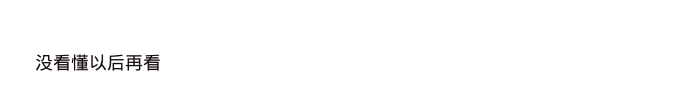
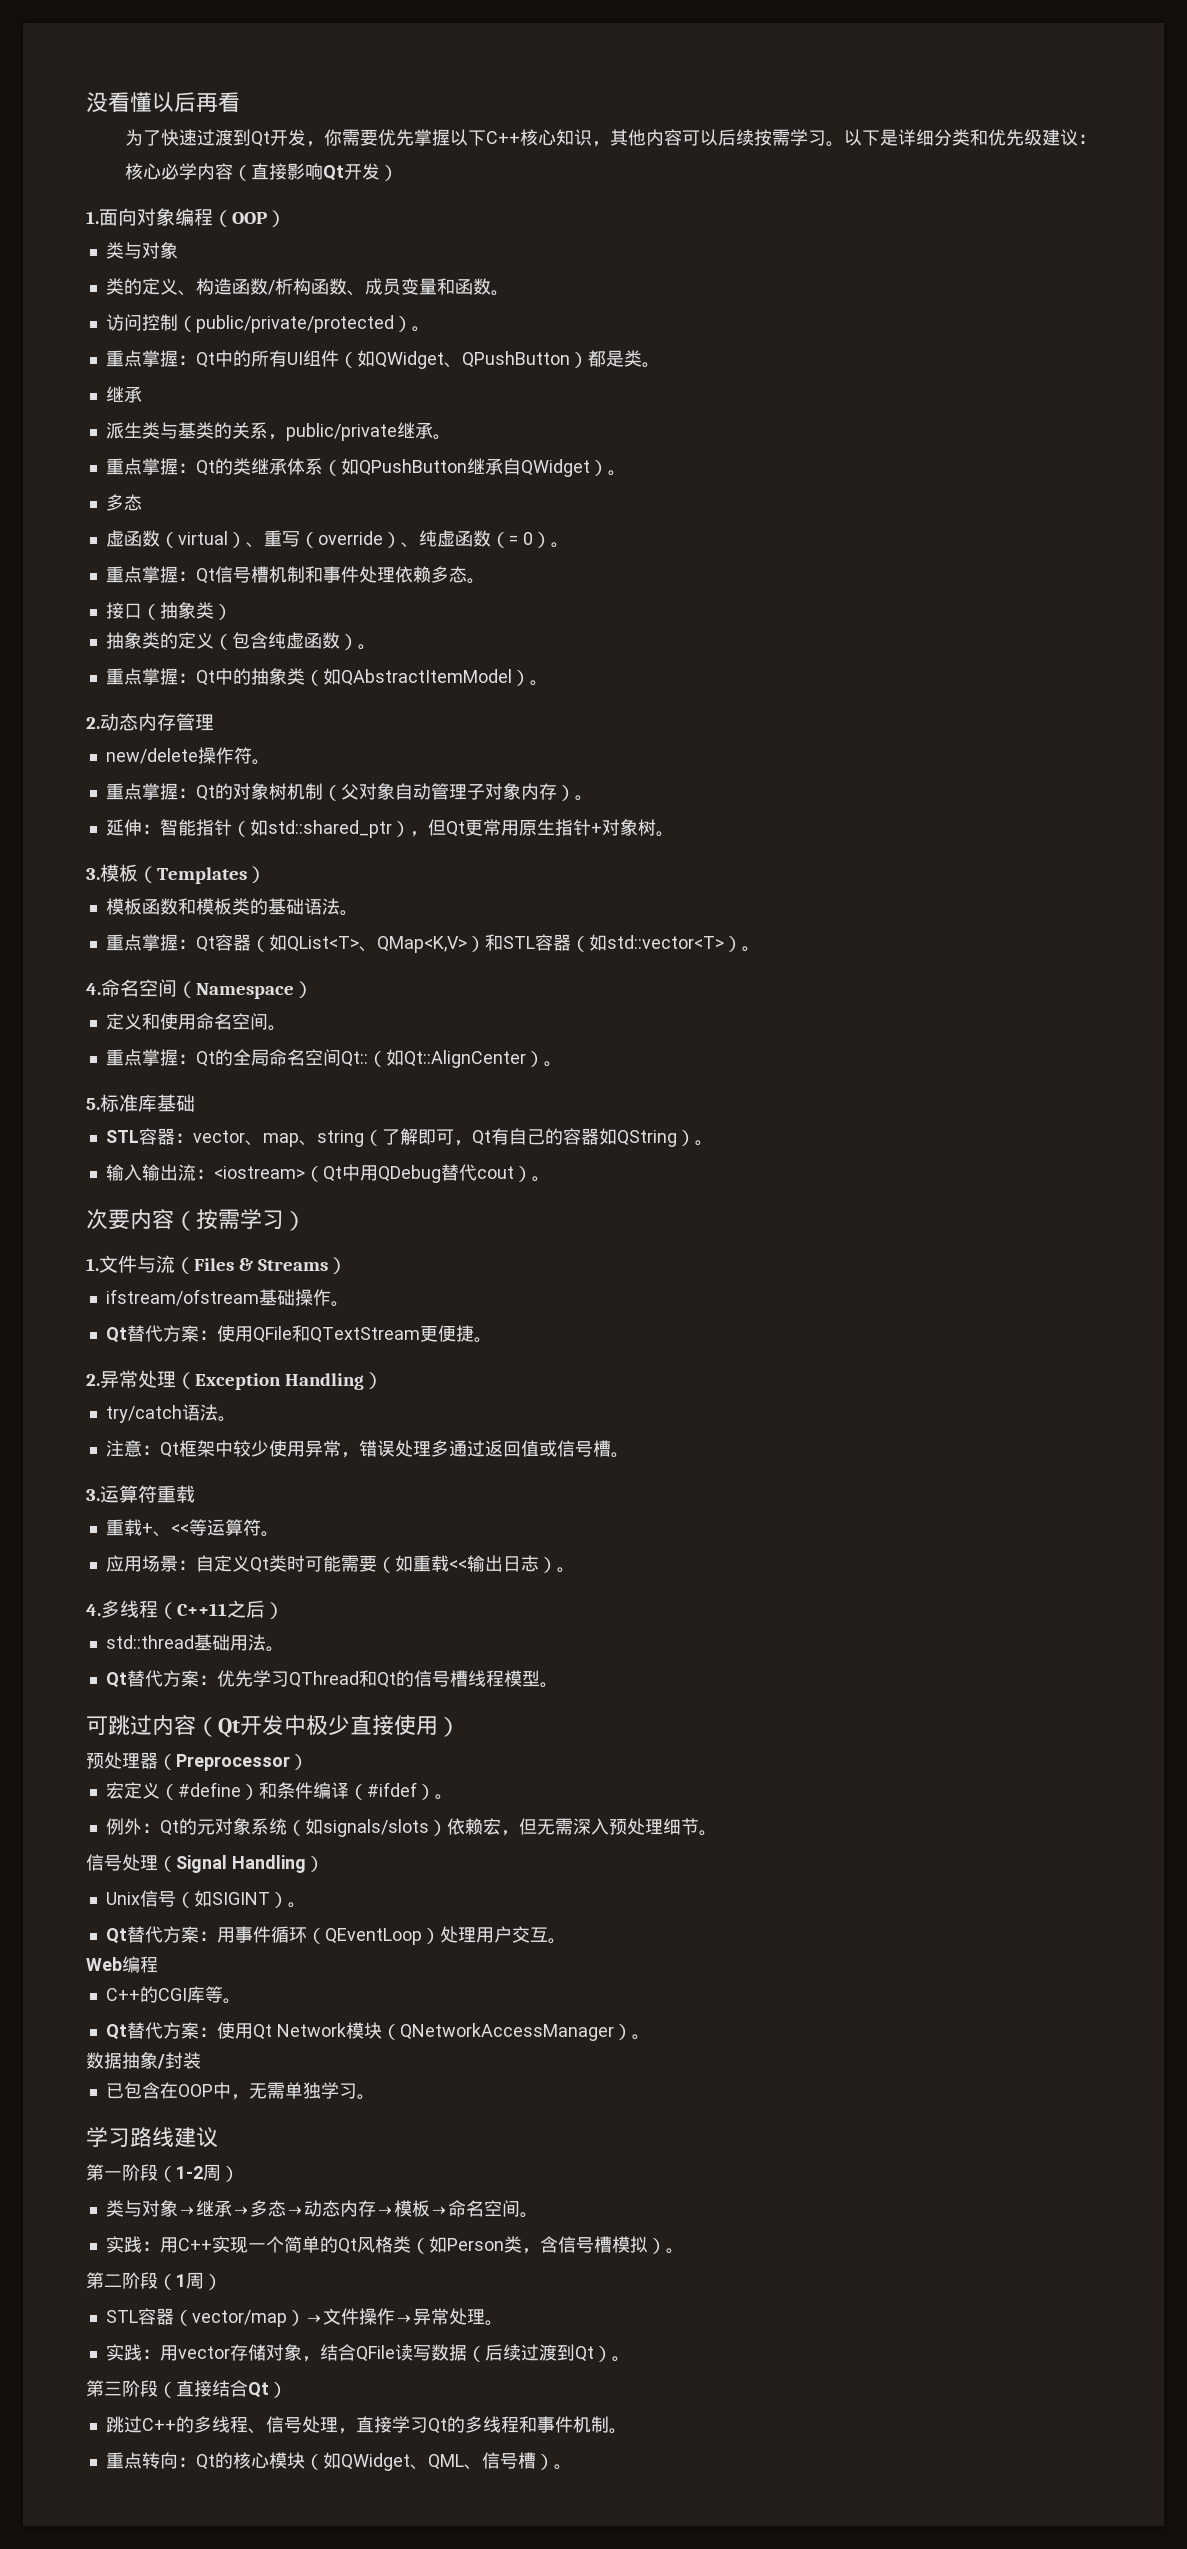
+ 为了快速过渡到Qt开发，你需要优先掌握以下C++核心知识，其他内容可以后续按需学习。以下是详细分类和优先级建议：
+ 核心必学内容（直接影响Qt开发）
+ 1.面向对象编程（OOP）
+ 类与对象
+ 类的定义、构造函数/析构函数、成员变量和函数。
+ 访问控制（public/private/protected）。
+ 重点掌握：Qt中的所有UI组件（如QWidget、QPushButton）都是类。
+ 继承
+ 派生类与基类的关系，public/private继承。
+ 重点掌握：Qt的类继承体系（如QPushButton继承自QWidget）。
+ 多态
+ 虚函数（virtual）、重写（override）、纯虚函数（= 0）。
+ 重点掌握：Qt信号槽机制和事件处理依赖多态。
+ 接口（抽象类）
+ 抽象类的定义（包含纯虚函数）。
+ 重点掌握：Qt中的抽象类（如QAbstractItemModel）。
+ 2.动态内存管理
+ new/delete操作符。
+ 重点掌握：Qt的对象树机制（父对象自动管理子对象内存）。
+ 延伸：智能指针（如std::shared_ptr），但Qt更常用原生指针+对象树。
+ 3.模板（Templates）
+ 模板函数和模板类的基础语法。
+ 重点掌握：Qt容器（如QList<T>、QMap<K,V>）和STL容器（如std::vector<T>）。
+ 4.命名空间（Namespace）
+ 定义和使用命名空间。
+ 重点掌握：Qt的全局命名空间Qt::（如Qt::AlignCenter）。
+ 5.标准库基础
+ STL容器：vector、map、string（了解即可，Qt有自己的容器如QString）。
+ 输入输出流：<iostream>（Qt中用QDebug替代cout）。
+ 次要内容（按需学习）
+ 1.文件与流（Files & Streams）
+ ifstream/ofstream基础操作。
+ Qt替代方案：使用QFile和QTextStream更便捷。
+ 2.异常处理（Exception Handling）
+ try/catch语法。
+ 注意：Qt框架中较少使用异常，错误处理多通过返回值或信号槽。
+ 3.运算符重载
+ 重载+、<<等运算符。
+ 应用场景：自定义Qt类时可能需要（如重载<<输出日志）。
+ 4.多线程（C++11之后）
+ std::thread基础用法。
+ Qt替代方案：优先学习QThread和Qt的信号槽线程模型。
+ 可跳过内容（Qt开发中极少直接使用）
+ 预处理器（Preprocessor）
+ 宏定义（#define）和条件编译（#ifdef）。
+ 例外：Qt的元对象系统（如signals/slots）依赖宏，但无需深入预处理细节。
+ 信号处理（Signal Handling）
+ Unix信号（如SIGINT）。
+ Qt替代方案：用事件循环（QEventLoop）处理用户交互。
+ Web编程
+ C++的CGI库等。
+ Qt替代方案：使用Qt Network模块（QNetworkAccessManager）。
+ 数据抽象/封装
+ 已包含在OOP中，无需单独学习。
+ 学习路线建议
+ 第一阶段（1-2周）
+ 类与对象→继承→多态→动态内存→模板→命名空间。
+ 实践：用C++实现一个简单的Qt风格类（如Person类，含信号槽模拟）。
+ 第二阶段（1周）
+ STL容器（vector/map）→文件操作→异常处理。
+ 实践：用vector存储对象，结合QFile读写数据（后续过渡到Qt）。
+ 第三阶段（直接结合Qt）
+ 跳过C++的多线程、信号处理，直接学习Qt的多线程和事件机制。
+ 重点转向：Qt的核心模块（如QWidget、QML、信号槽）。

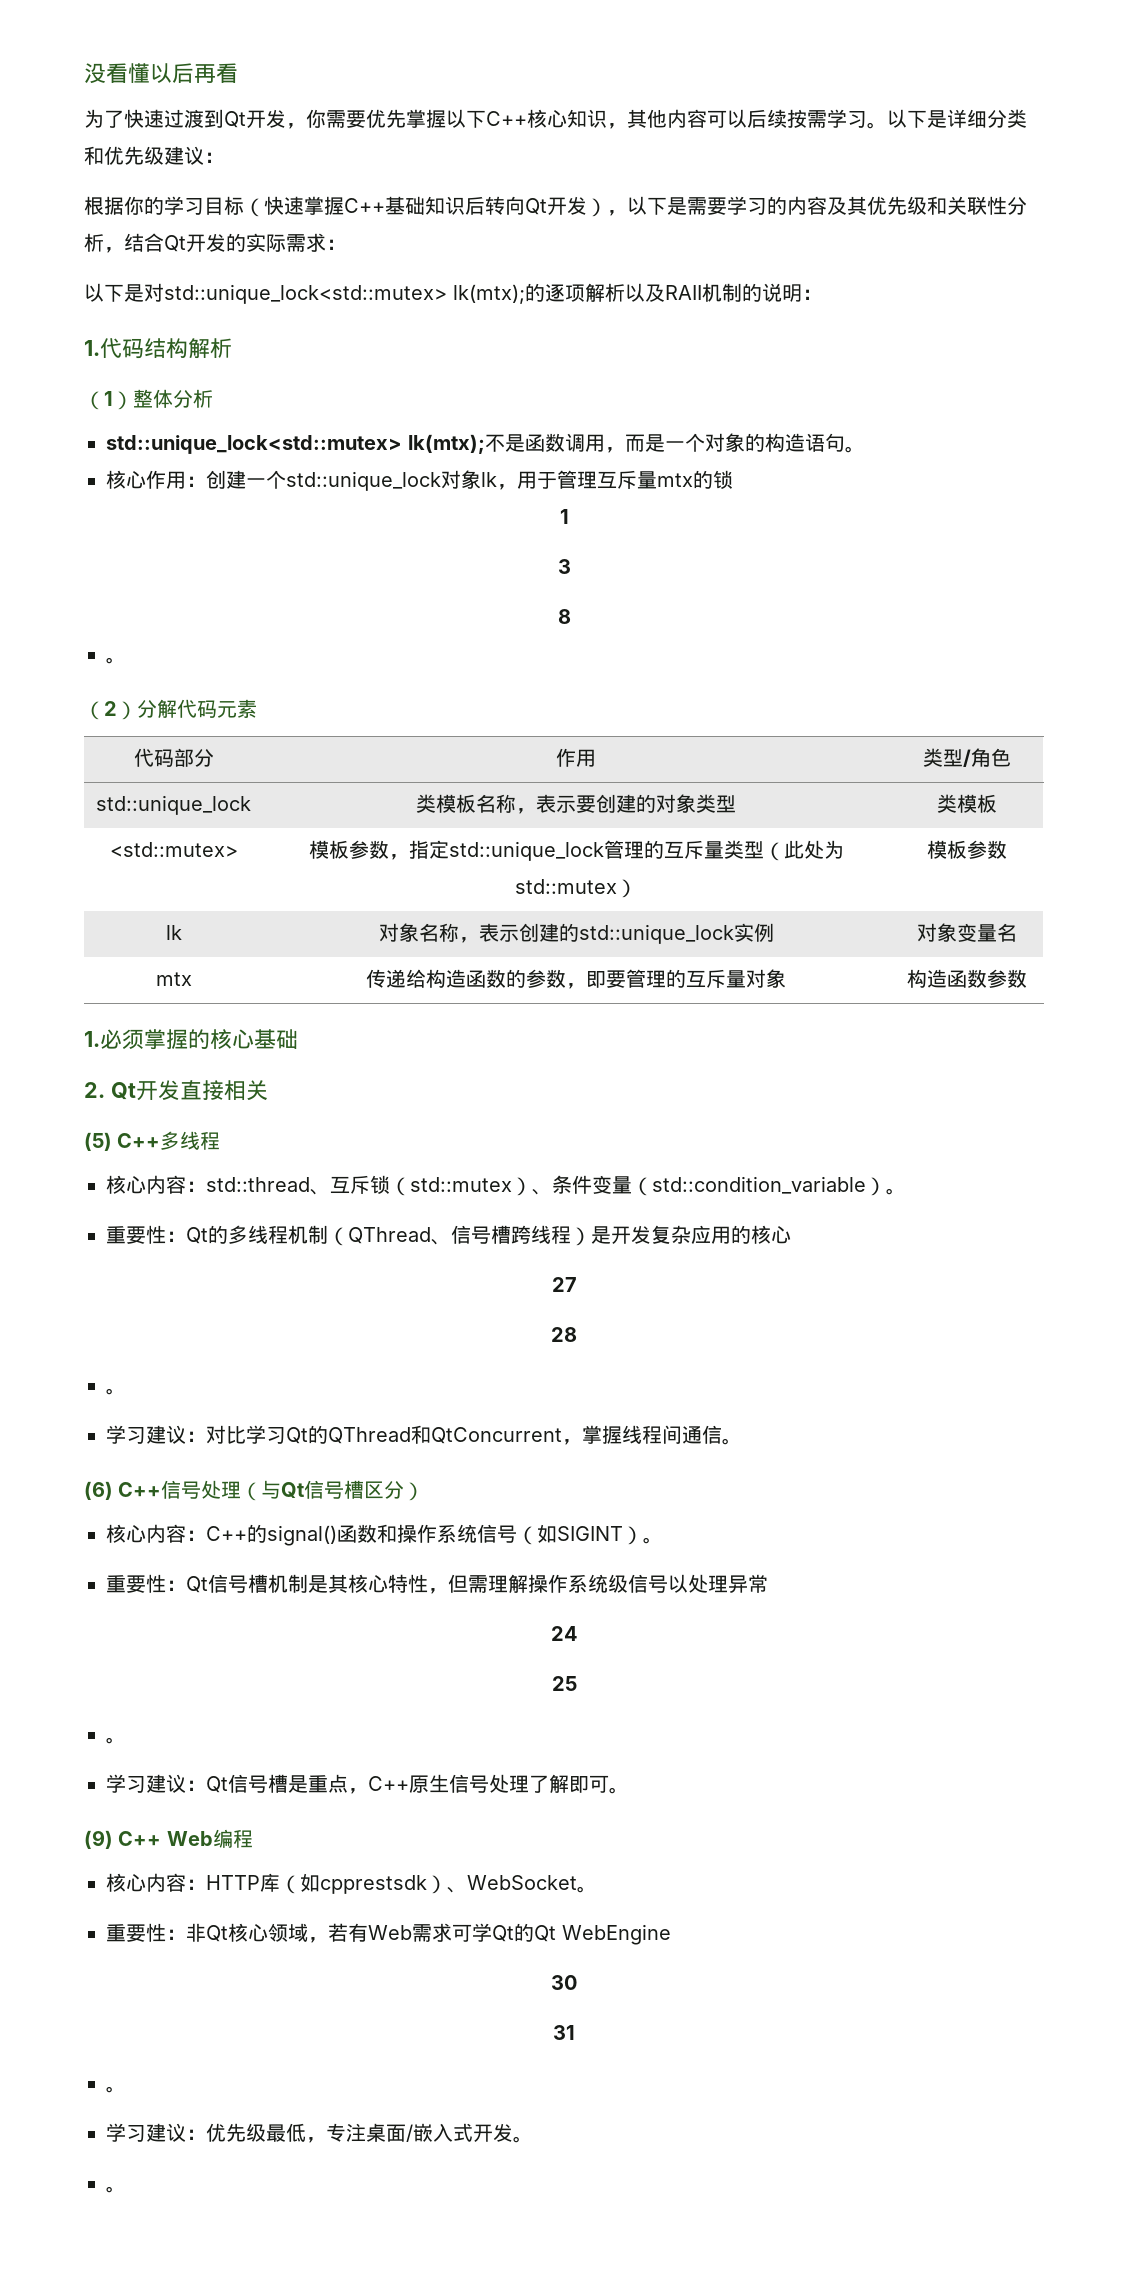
- 核心必学内容（直接影响Qt开发）
- 1.面向对象编程（OOP）
- 类与对象
- 类的定义、构造函数/析构函数、成员变量和函数。
- 访问控制（public/private/protected）。
- 重点掌握：Qt中的所有UI组件（如QWidget、QPushButton）都是类。
- 继承
- 派生类与基类的关系，public/private继承。
- 重点掌握：Qt的类继承体系（如QPushButton继承自QWidget）。
- 多态
- 虚函数（virtual）、重写（override）、纯虚函数（= 0）。
- 重点掌握：Qt信号槽机制和事件处理依赖多态。
- 接口（抽象类）
- 抽象类的定义（包含纯虚函数）。
- 重点掌握：Qt中的抽象类（如QAbstractItemModel）。
- 2.动态内存管理
- new/delete操作符。
- 重点掌握：Qt的对象树机制（父对象自动管理子对象内存）。
- 延伸：智能指针（如std::shared_ptr），但Qt更常用原生指针+对象树。
- 3.模板（Templates）
- 模板函数和模板类的基础语法。
- 重点掌握：Qt容器（如QList<T>、QMap<K,V>）和STL容器（如std::vector<T>）。
- 4.命名空间（Namespace）
- 定义和使用命名空间。
- 重点掌握：Qt的全局命名空间Qt::（如Qt::AlignCenter）。
- 5.标准库基础
- STL容器：vector、map、string（了解即可，Qt有自己的容器如QString）。
- 输入输出流：<iostream>（Qt中用QDebug替代cout）。
- 次要内容（按需学习）
- 1.文件与流（Files & Streams）
- ifstream/ofstream基础操作。
- Qt替代方案：使用QFile和QTextStream更便捷。
- 2.异常处理（Exception Handling）
- try/catch语法。
- 注意：Qt框架中较少使用异常，错误处理多通过返回值或信号槽。
- 3.运算符重载
- 重载+、<<等运算符。
- 应用场景：自定义Qt类时可能需要（如重载<<输出日志）。
- 4.多线程（C++11之后）
- std::thread基础用法。
- Qt替代方案：优先学习QThread和Qt的信号槽线程模型。
- 可跳过内容（Qt开发中极少直接使用）
- 预处理器（Preprocessor）
- 宏定义（#define）和条件编译（#ifdef）。
- 例外：Qt的元对象系统（如signals/slots）依赖宏，但无需深入预处理细节。
- 信号处理（Signal Handling）
- Unix信号（如SIGINT）。
- Qt替代方案：用事件循环（QEventLoop）处理用户交互。
- Web编程
- C++的CGI库等。
- Qt替代方案：使用Qt Network模块（QNetworkAccessManager）。
- 数据抽象/封装
- 已包含在OOP中，无需单独学习。
- 学习路线建议
- 第一阶段（1-2周）
- 类与对象→继承→多态→动态内存→模板→命名空间。
- 实践：用C++实现一个简单的Qt风格类（如Person类，含信号槽模拟）。
- 第二阶段（1周）
- STL容器（vector/map）→文件操作→异常处理。
- 实践：用vector存储对象，结合QFile读写数据（后续过渡到Qt）。
- 第三阶段（直接结合Qt）
- 跳过C++的多线程、信号处理，直接学习Qt的多线程和事件机制。
- 重点转向：Qt的核心模块（如QWidget、QML、信号槽）。
+ 根据你的学习目标（快速掌握C++基础知识后转向Qt开发），以下是需要学习的内容及其优先级和关联性分析，结合Qt开发的实际需求：
+ 以下是对std::unique_lock<std::mutex> lk(mtx);的逐项解析以及RAII机制的说明：
+ 1.代码结构解析
+ （1）整体分析
+ std::unique_lock<std::mutex> lk(mtx);不是函数调用，而是一个对象的构造语句。
+ 核心作用：创建一个std::unique_lock对象lk，用于管理互斥量mtx的锁
+ 1
+ 3
+ 8
+ 。
+ （2）分解代码元素
+ 代码部分 | 作用 | 类型/角色
+ std::unique_lock | 类模板名称，表示要创建的对象类型 | 类模板
+ <std::mutex> | 模板参数，指定std::unique_lock管理的互斥量类型（此处为std::mutex） | 模板参数
+ lk | 对象名称，表示创建的std::unique_lock实例 | 对象变量名
+ mtx | 传递给构造函数的参数，即要管理的互斥量对象 | 构造函数参数
+ 1.必须掌握的核心基础
+ 2. Qt开发直接相关
+ (5) C++多线程
+ 核心内容：std::thread、互斥锁（std::mutex）、条件变量（std::condition_variable）。
+ 重要性：Qt的多线程机制（QThread、信号槽跨线程）是开发复杂应用的核心
+ 27
+ 28
+ 。
+ 学习建议：对比学习Qt的QThread和QtConcurrent，掌握线程间通信。
+ (6) C++信号处理（与Qt信号槽区分）
+ 核心内容：C++的signal()函数和操作系统信号（如SIGINT）。
+ 重要性：Qt信号槽机制是其核心特性，但需理解操作系统级信号以处理异常
+ 24
+ 25
+ 。
+ 学习建议：Qt信号槽是重点，C++原生信号处理了解即可。
+ (9) C++ Web编程
+ 核心内容：HTTP库（如cpprestsdk）、WebSocket。
+ 重要性：非Qt核心领域，若有Web需求可学Qt的Qt WebEngine
+ 30
+ 31
+ 。
+ 学习建议：优先级最低，专注桌面/嵌入式开发。
+ 。

